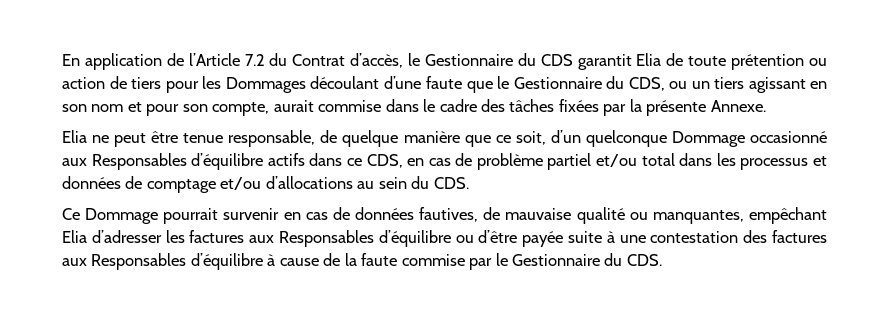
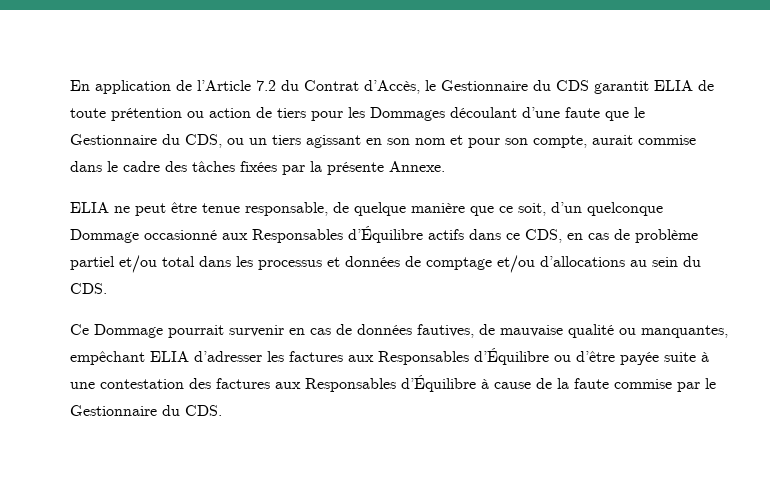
- En application de l’Article 7.2 du Contrat d’accès, le Gestionnaire du CDS garantit Elia de toute prétention ou action de tiers pour les Dommages découlant d’une faute que le Gestionnaire du CDS, ou un tiers agissant en son nom et pour son compte, aurait commise dans le cadre des tâches fixées par la présente Annexe.
+ En application de l’Article 7.2 du Contrat d’Accès, le Gestionnaire du CDS garantit ELIA de toute prétention ou action de tiers pour les Dommages découlant d’une faute que le Gestionnaire du CDS, ou un tiers agissant en son nom et pour son compte, aurait commise dans le cadre des tâches fixées par la présente Annexe.
- Elia ne peut être tenue responsable, de quelque manière que ce soit, d’un quelconque Dommage occasionné aux Responsables d’équilibre actifs dans ce CDS, en cas de problème partiel et/ou total dans les processus et données de comptage et/ou d’allocations au sein du CDS.
+ ELIA ne peut être tenue responsable, de quelque manière que ce soit, d’un quelconque Dommage occasionné aux Responsables d’Équilibre actifs dans ce CDS, en cas de problème partiel et/ou total dans les processus et données de comptage et/ou d’allocations au sein du CDS.
- Ce Dommage pourrait survenir en cas de données fautives, de mauvaise qualité ou manquantes, empêchant Elia d’adresser les factures aux Responsables d’équilibre ou d’être payée suite à une contestation des factures aux Responsables d’équilibre à cause de la faute commise par le Gestionnaire du CDS.
+ Ce Dommage pourrait survenir en cas de données fautives, de mauvaise qualité ou manquantes, empêchant ELIA d’adresser les factures aux Responsables d’Équilibre ou d’être payée suite à une contestation des factures aux Responsables d’Équilibre à cause de la faute commise par le Gestionnaire du CDS.

